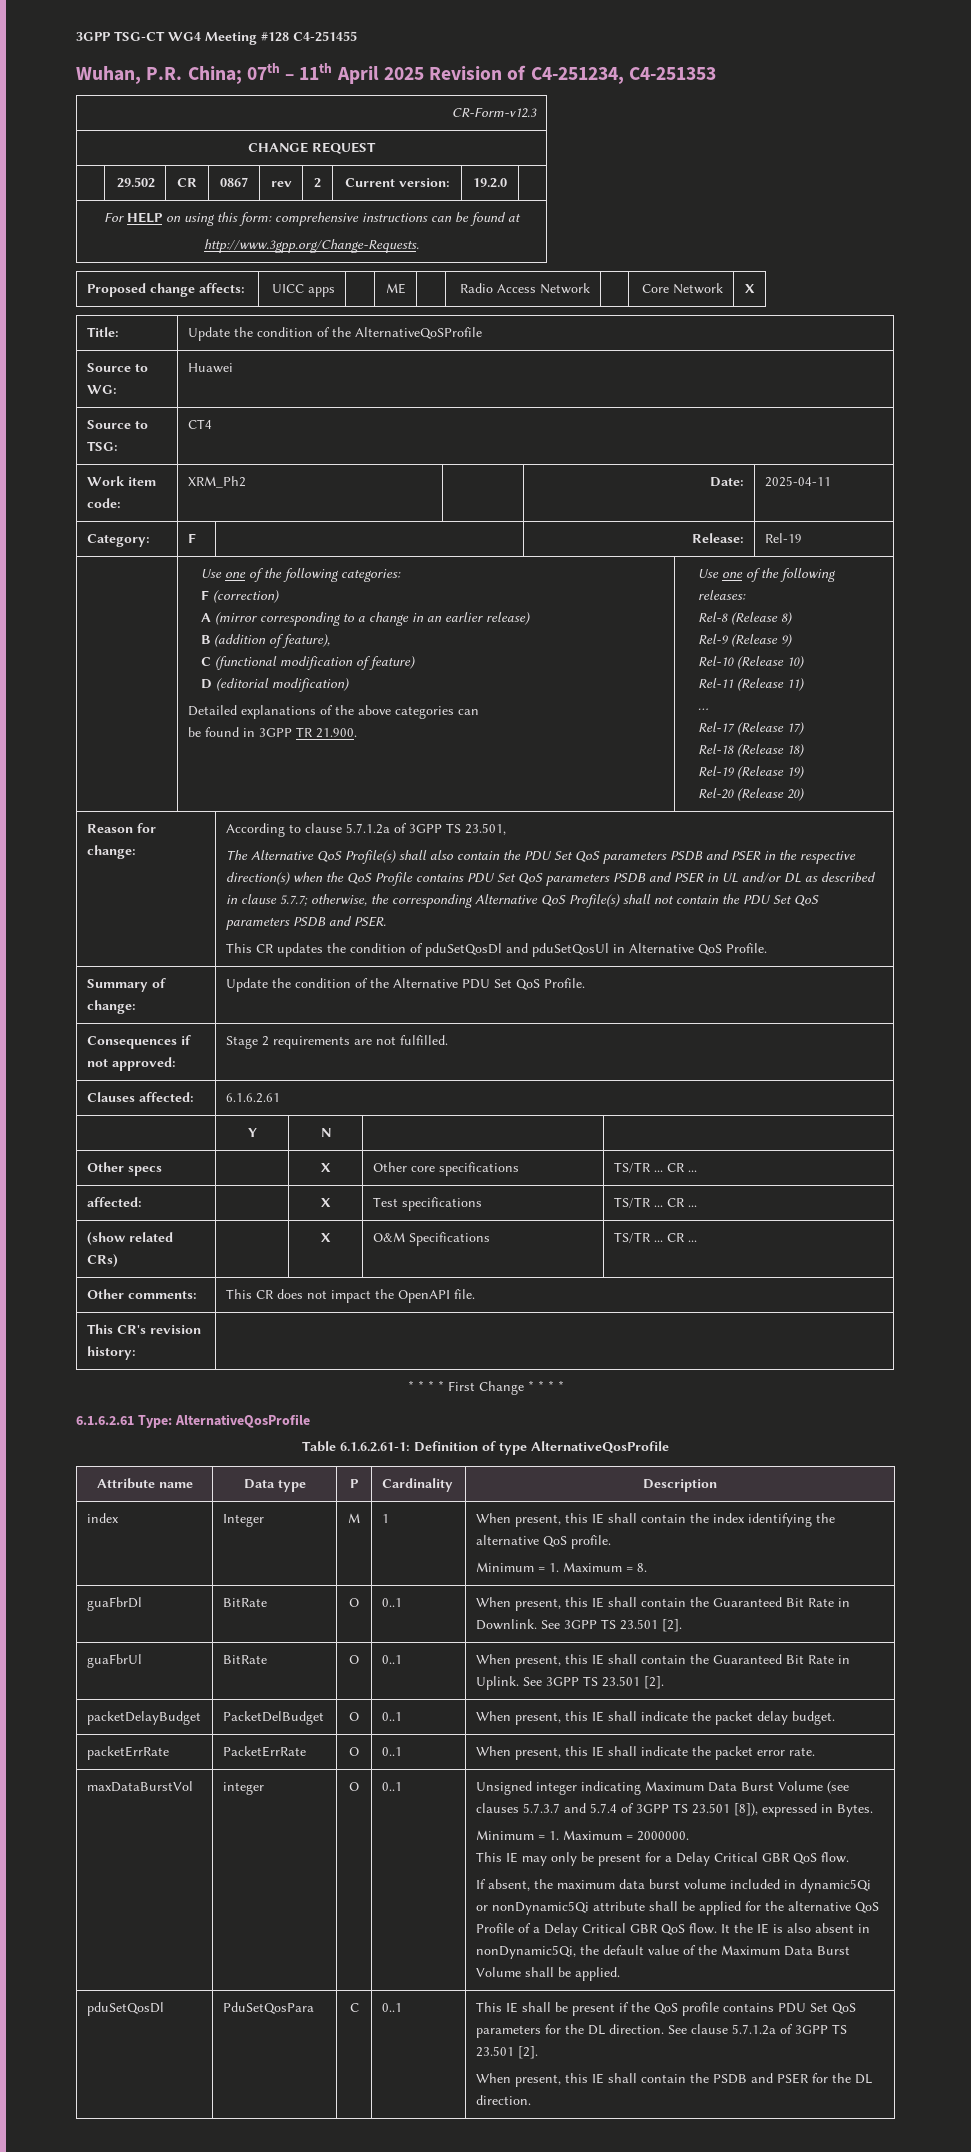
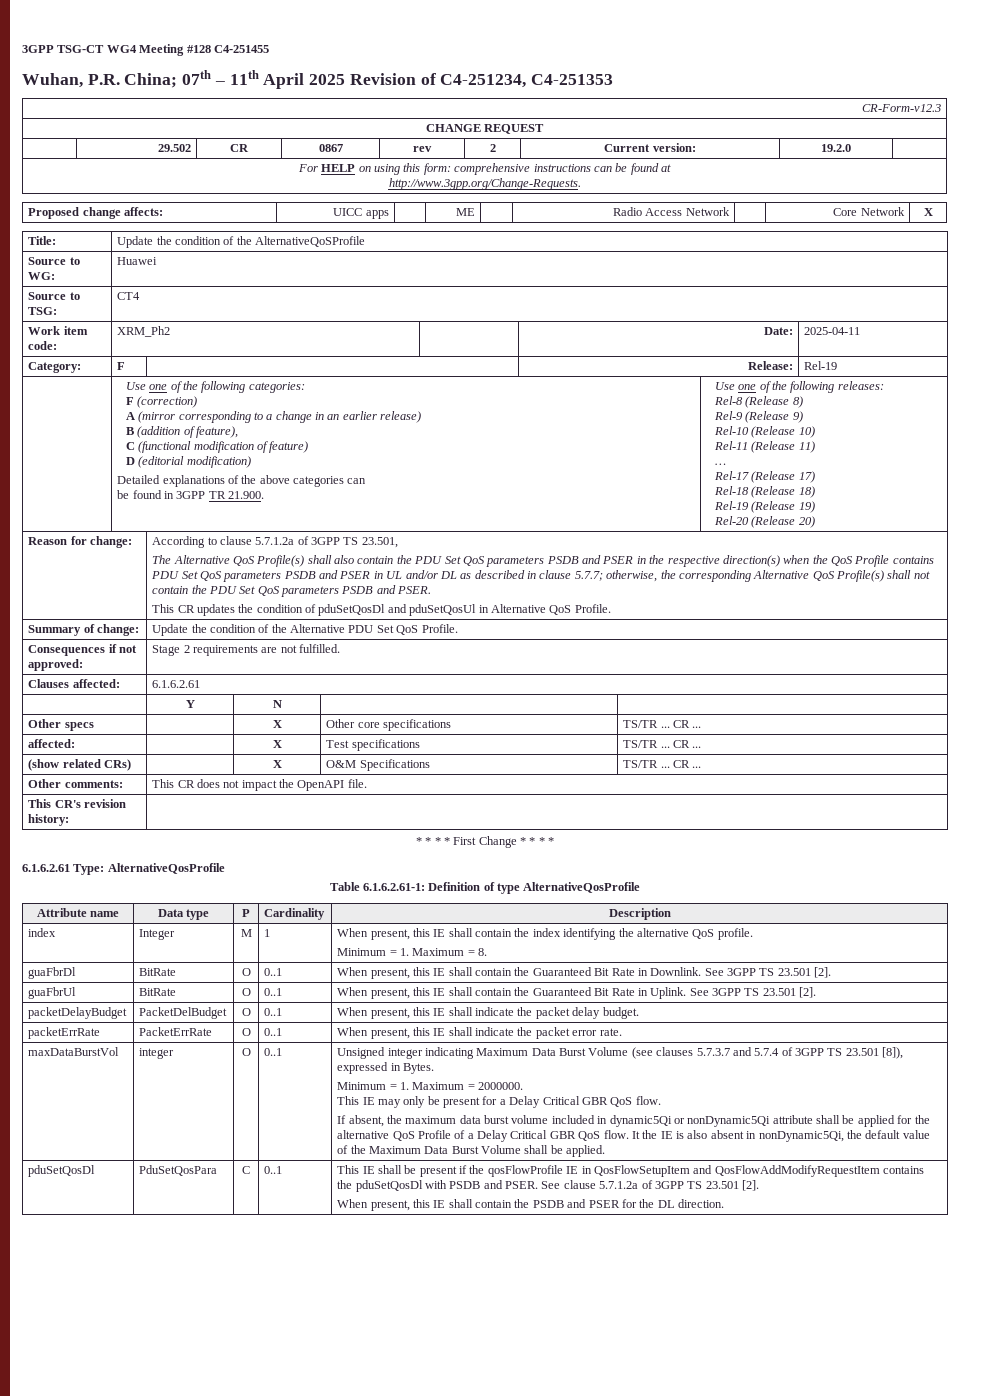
- This IE shall be present if the QoS profile contains PDU Set QoS parameters for the DL direction.
+ This IE shall be present if the qosFlowProfile IE in QosFlowSetupItem and QosFlowAddModifyRequestItem contains the pduSetQosDl with PSDB and PSER.

